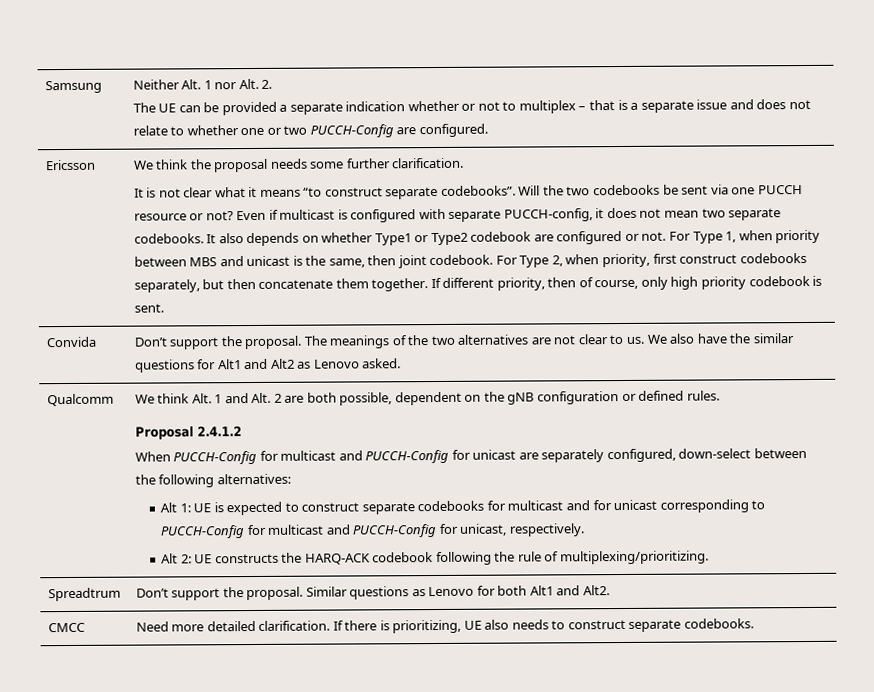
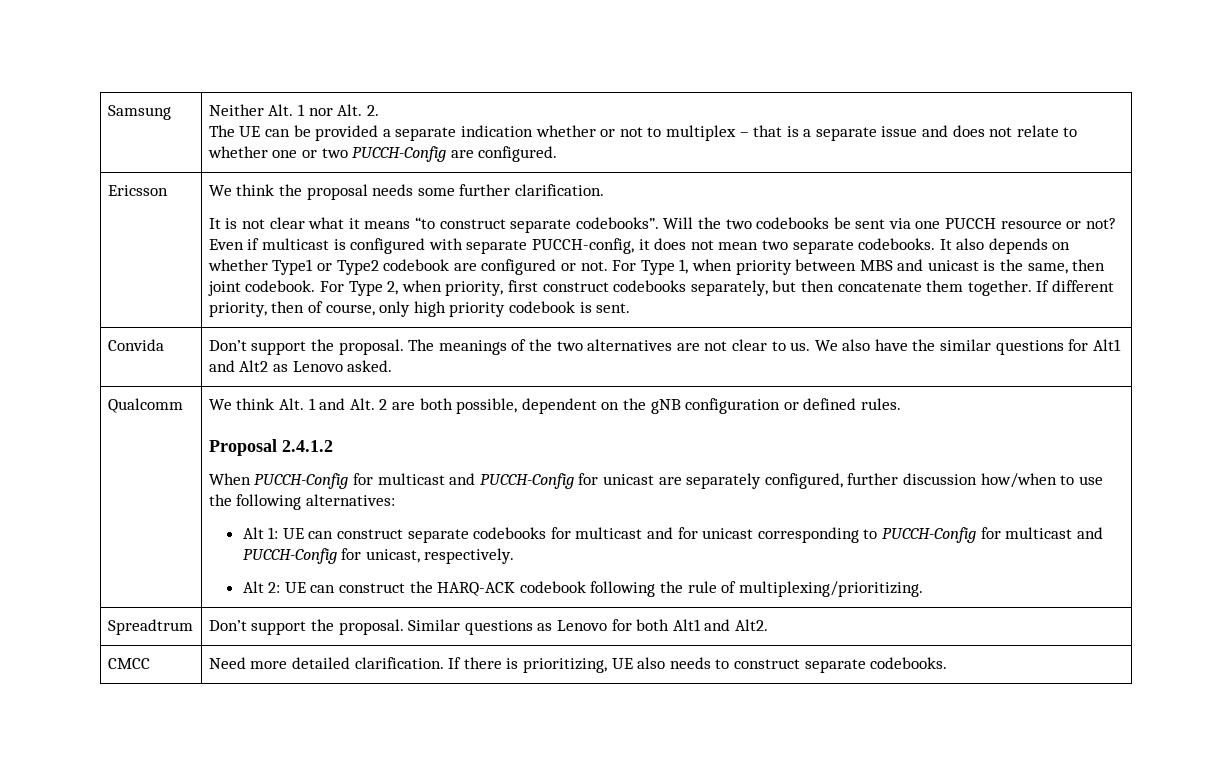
- When PUCCH-Config for multicast and PUCCH-Config for unicast are separately configured, down-select between the following alternatives:
+ When PUCCH-Config for multicast and PUCCH-Config for unicast are separately configured, further discussion how/when to use the following alternatives:
- Alt 1: UE is expected to construct separate codebooks for multicast and for unicast corresponding to PUCCH-Config for multicast and PUCCH-Config for unicast, respectively.
+ Alt 1: UE can construct separate codebooks for multicast and for unicast corresponding to PUCCH-Config for multicast and PUCCH-Config for unicast, respectively.
- Alt 2: UE constructs the HARQ-ACK codebook following the rule of multiplexing/prioritizing.
+ Alt 2: UE can construct the HARQ-ACK codebook following the rule of multiplexing/prioritizing.

